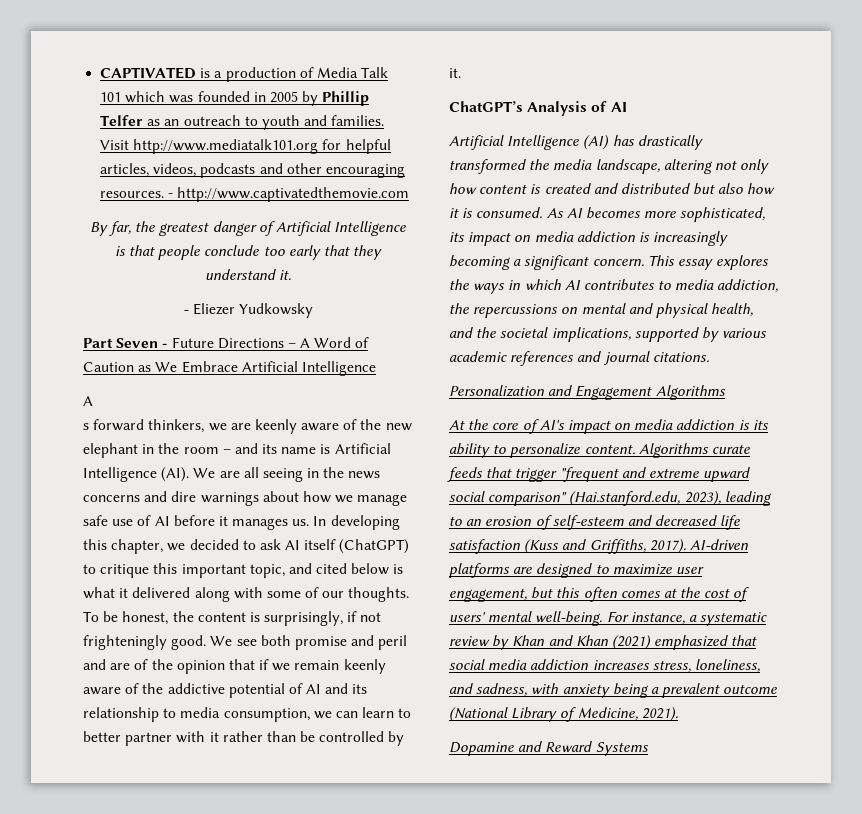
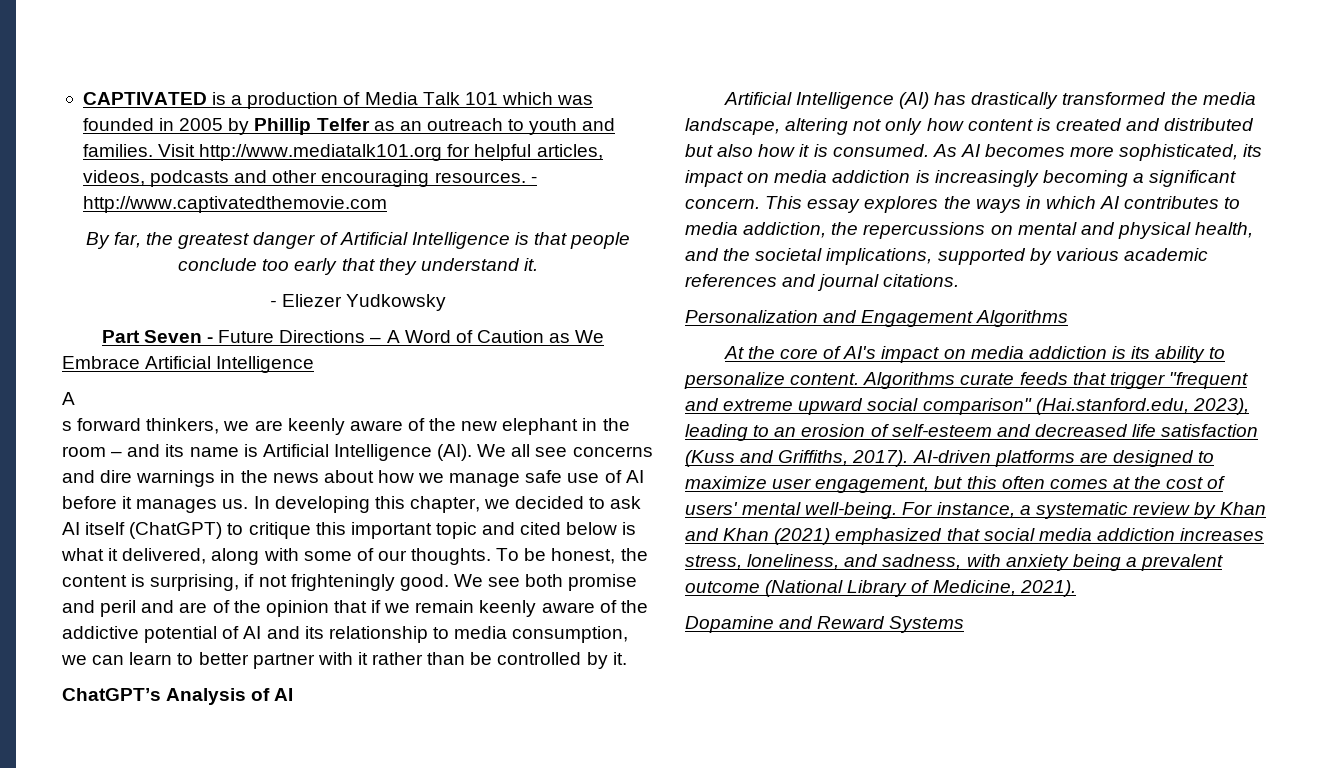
- s forward thinkers, we are keenly aware of the new elephant in the room – and its name is Artificial Intelligence (AI). We are all seeing in the news concerns and dire warnings about how we manage safe use of AI before it manages us.
+ s forward thinkers, we are keenly aware of the new elephant in the room – and its name is Artificial Intelligence (AI). We all see concerns and dire warnings in the news about how we manage safe use of AI before it manages us.
- In developing this chapter, we decided to ask AI itself (ChatGPT) to critique this important topic, and cited below is what it delivered along with some of our thoughts.
+ In developing this chapter, we decided to ask AI itself (ChatGPT) to critique this important topic and cited below is what it delivered, along with some of our thoughts.
- To be honest, the content is surprisingly, if not frighteningly good.
+ To be honest, the content is surprising, if not frighteningly good.

